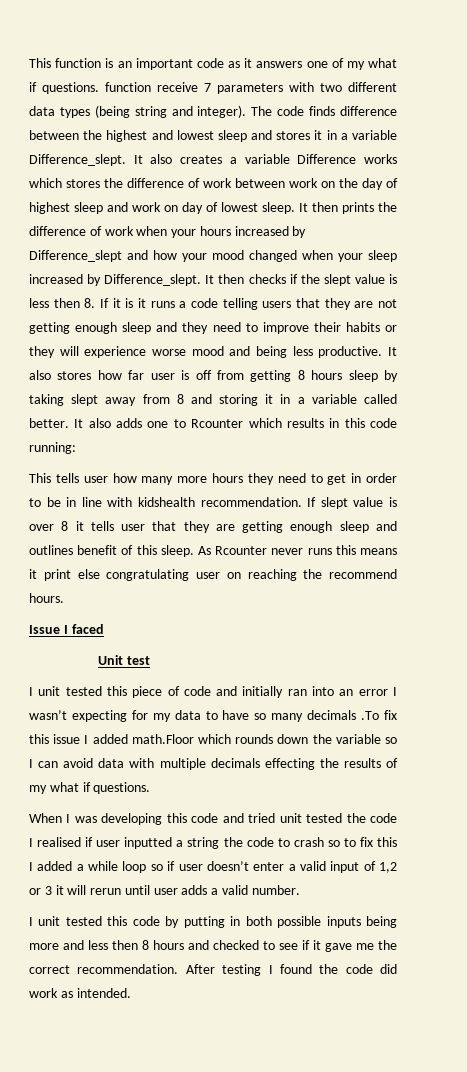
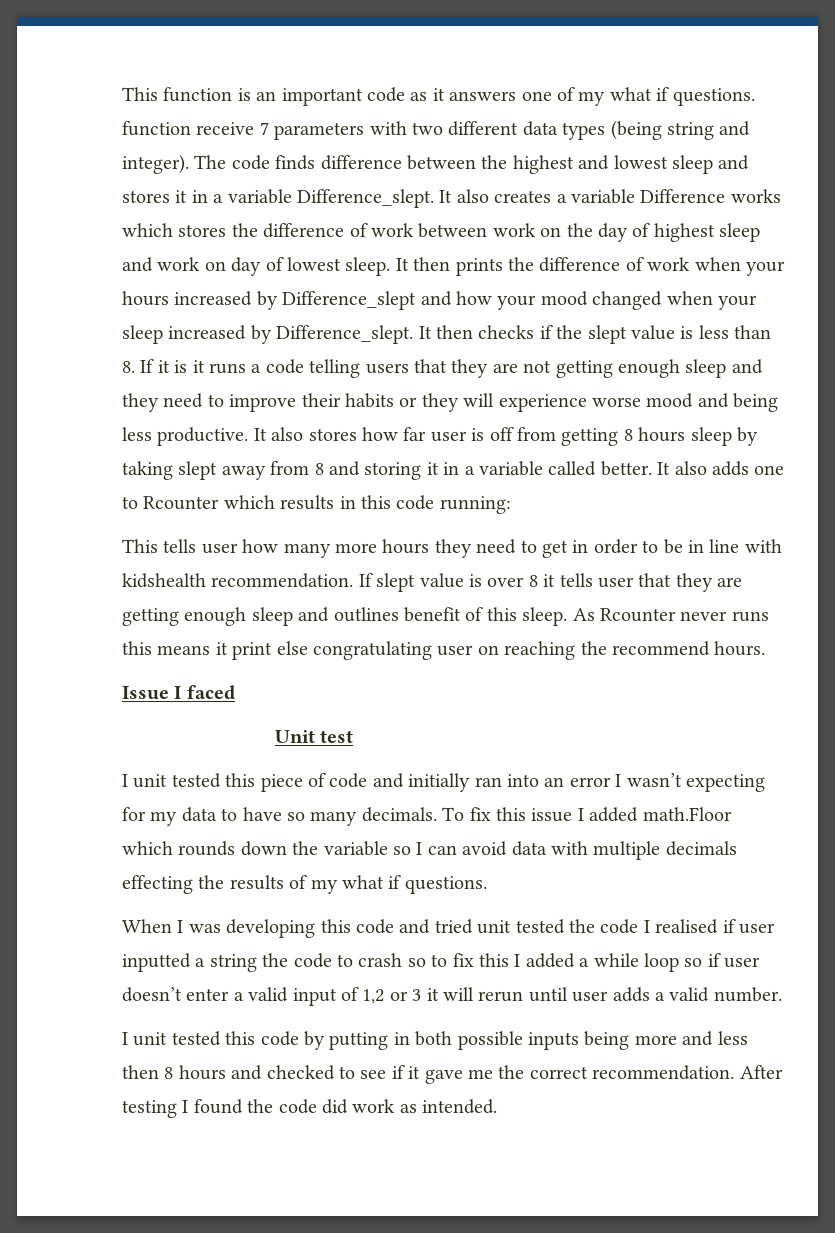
- It then checks if the slept value is less then 8. If it is it runs a code telling users that they are not getting enough sleep and they need to improve their habits or they will experience worse mood and being less productive.
+ It then checks if the slept value is less than 8. If it is it runs a code telling users that they are not getting enough sleep and they need to improve their habits or they will experience worse mood and being less productive.
- I unit tested this piece of code and initially ran into an error I wasn’t expecting for my data to have so many decimals .To fix this issue I added math.Floor which rounds down the variable so I can avoid data with multiple decimals effecting the results of my what if questions.
+ I unit tested this piece of code and initially ran into an error I wasn’t expecting for my data to have so many decimals. To fix this issue I added math.Floor which rounds down the variable so I can avoid data with multiple decimals effecting the results of my what if questions.

